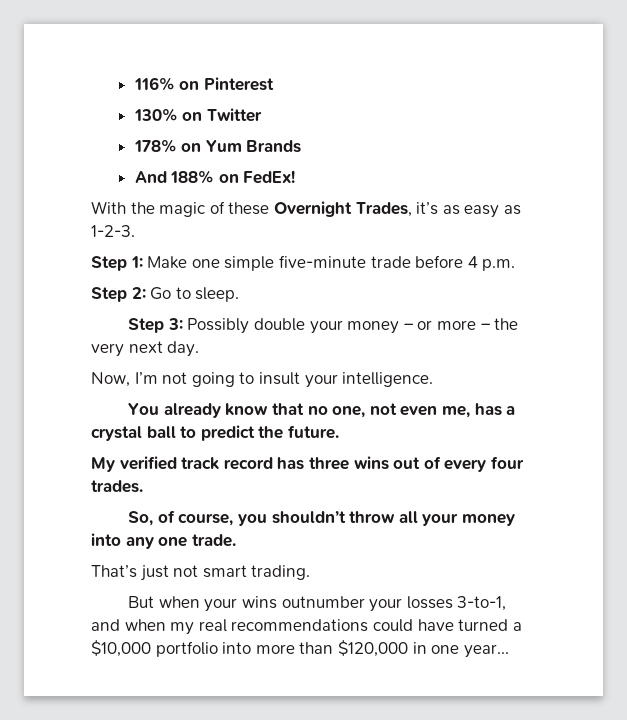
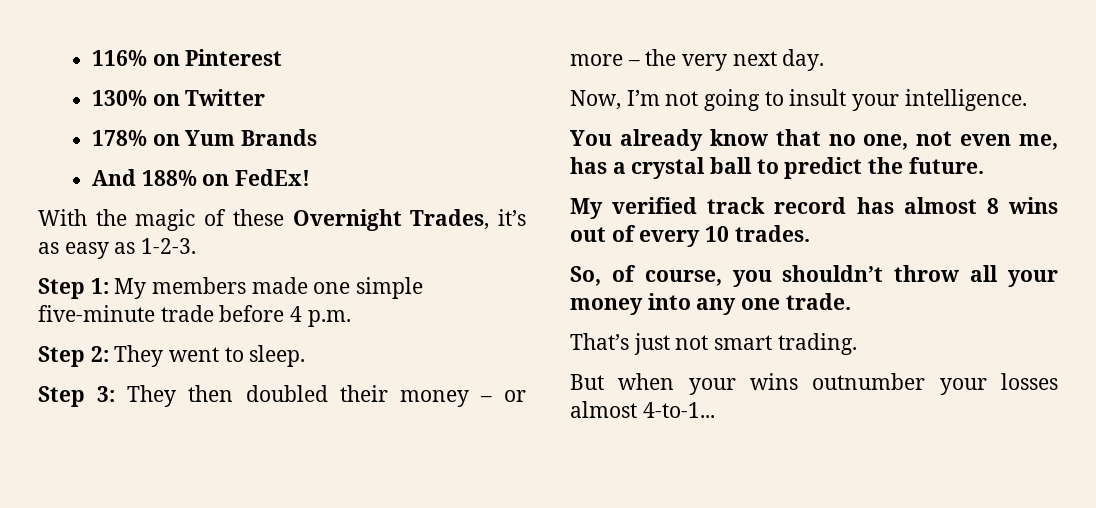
- Step 1: Make one simple five-minute trade before 4 p.m.
+ Step 1: My members made one simple five-minute trade before 4 p.m.
- Step 2: Go to sleep.
+ Step 2: They went to sleep.
- Step 3: Possibly double your money – or more – the very next day.
+ Step 3: They then doubled their money – or more – the very next day.
- My verified track record has three wins out of every four trades.
+ My verified track record has almost 8 wins out of every 10 trades.
- But when your wins outnumber your losses 3-to-1, and when my real recommendations could have turned a $10,000 portfolio into more than $120,000 in one year...
+ But when your wins outnumber your losses almost 4-to-1...

